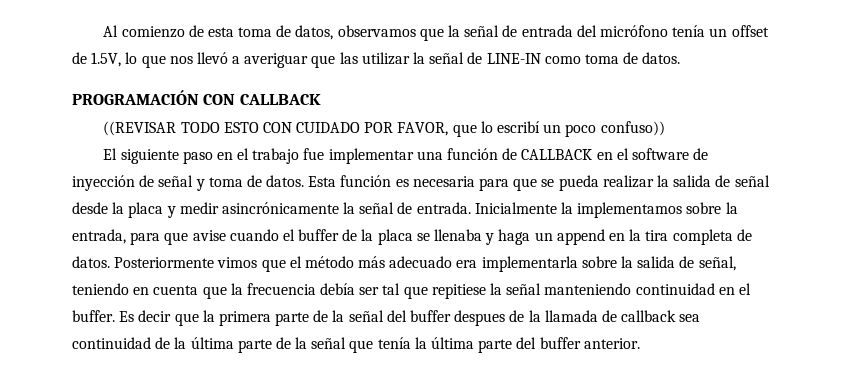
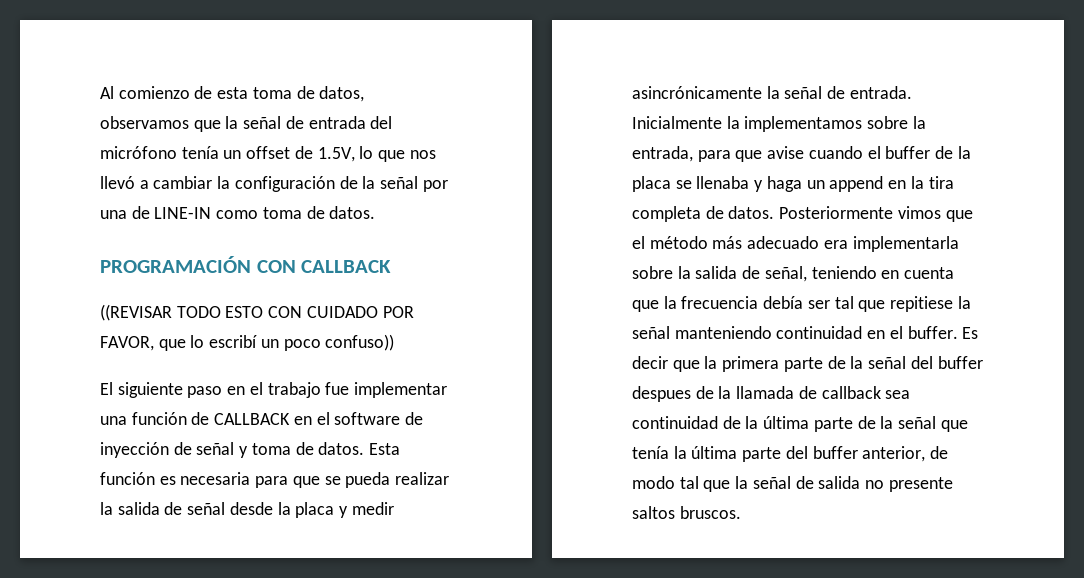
- Al comienzo de esta toma de datos, observamos que la señal de entrada del micrófono tenía un offset de 1.5V, lo que nos llevó a averiguar que las utilizar la señal de LINE-IN como toma de datos.
+ Al comienzo de esta toma de datos, observamos que la señal de entrada del micrófono tenía un offset de 1.5V, lo que nos llevó a cambiar la configuración de la señal por una de LINE-IN como toma de datos.
- Es decir que la primera parte de la señal del buffer despues de la llamada de callback sea continuidad de la última parte de la señal que tenía la última parte del buffer anterior.
+ Es decir que la primera parte de la señal del buffer despues de la llamada de callback sea continuidad de la última parte de la señal que tenía la última parte del buffer anterior, de modo tal que la señal de salida no presente saltos bruscos.

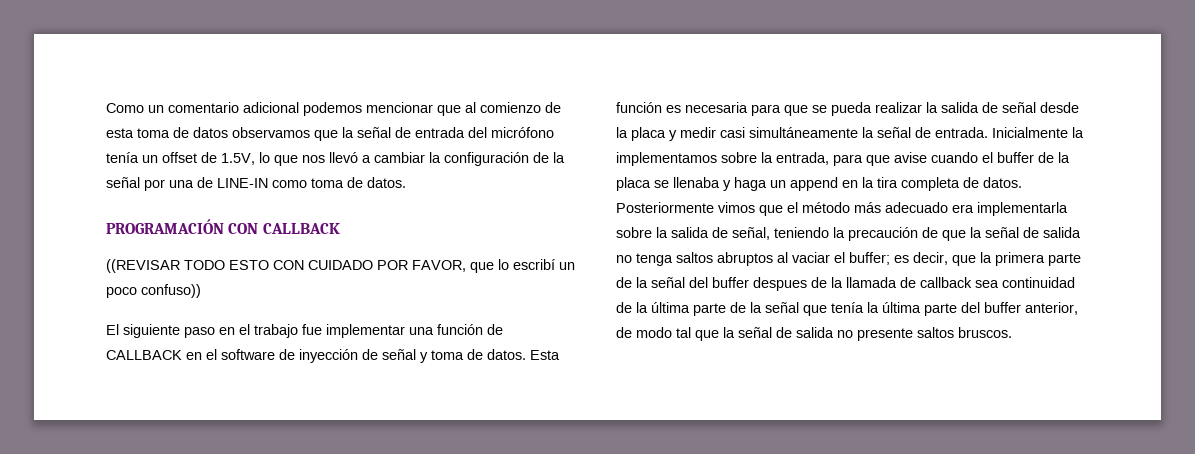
- Al comienzo de esta toma de datos, observamos que la señal de entrada del micrófono tenía un offset de 1.5V, lo que nos llevó a cambiar la configuración de la señal por una de LINE-IN como toma de datos.
+ Como un comentario adicional podemos mencionar que al comienzo de esta toma de datos observamos que la señal de entrada del micrófono tenía un offset de 1.5V, lo que nos llevó a cambiar la configuración de la señal por una de LINE-IN como toma de datos.
- Esta función es necesaria para que se pueda realizar la salida de señal desde la placa y medir asincrónicamente la señal de entrada.
+ Esta función es necesaria para que se pueda realizar la salida de señal desde la placa y medir casi simultáneamente la señal de entrada.
- Posteriormente vimos que el método más adecuado era implementarla sobre la salida de señal, teniendo en cuenta que la frecuencia debía ser tal que repitiese la señal manteniendo continuidad en el buffer. Es decir que la primera parte de la señal del buffer despues de la llamada de callback sea continuidad de la última parte de la señal que tenía la última parte del buffer anterior, de modo tal que la señal de salida no presente saltos bruscos.
+ Posteriormente vimos que el método más adecuado era implementarla sobre la salida de señal, teniendo la precaución de que la señal de salida no tenga saltos abruptos al vaciar el buffer; es decir, que la primera parte de la señal del buffer despues de la llamada de callback sea continuidad de la última parte de la señal que tenía la última parte del buffer anterior, de modo tal que la señal de salida no presente saltos bruscos.

